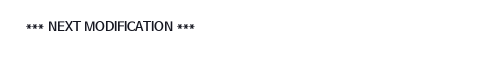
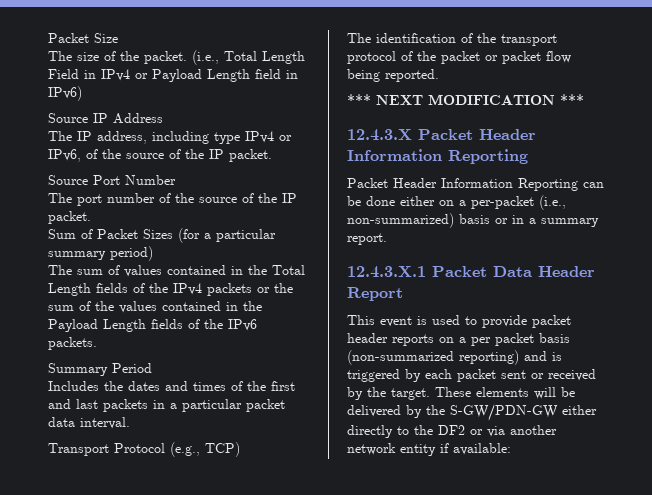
+ Packet Size
+ The size of the packet. (i.e., Total Length Field in IPv4 or Payload Length field in IPv6)
+ Source IP Address
+ The IP address, including type IPv4 or IPv6, of the source of the IP packet.
+ Source Port Number
+ The port number of the source of the IP packet.
+ Sum of Packet Sizes (for a particular summary period)
+ The sum of values contained in the Total Length fields of the IPv4 packets or the sum of the values contained in the Payload Length fields of the IPv6 packets.
+ Summary Period
+ Includes the dates and times of the first and last packets in a particular packet data interval.
+ Transport Protocol (e.g., TCP)
+ The identification of the transport protocol of the packet or packet flow being reported.
  *** NEXT MODIFICATION ***
+ 12.4.3.X Packet Header Information Reporting
+ Packet Header Information Reporting can be done either on a per-packet (i.e., non-summarized) basis or in a summary report.
+ 12.4.3.X.1 Packet Data Header Report
+ This event is used to provide packet header reports on a per packet basis (non-summarized reporting) and is triggered by each packet sent or received by the target. These elements will be delivered by the S-GW/PDN-GW either directly to the DF2 or via another network entity if available:

